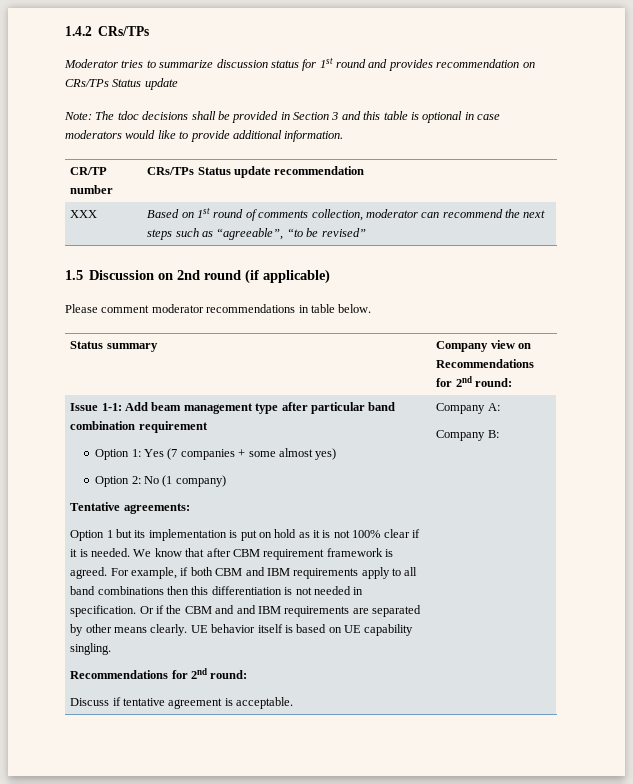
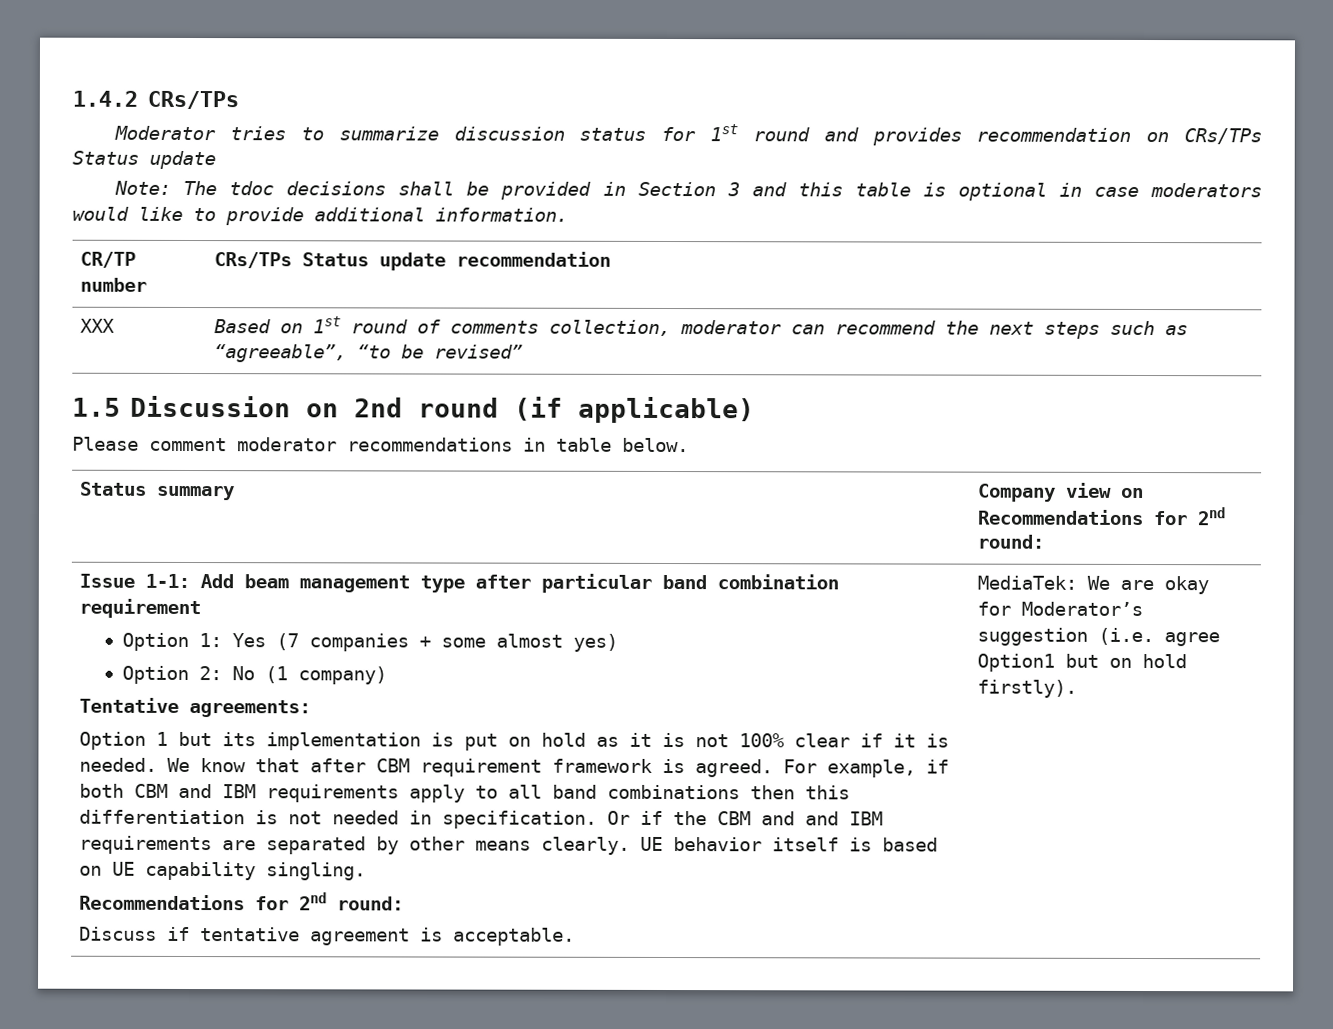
- Company A:
- Company B:
+ MediaTek: We are okay for Moderator’s suggestion (i.e. agree Option1 but on hold firstly).

